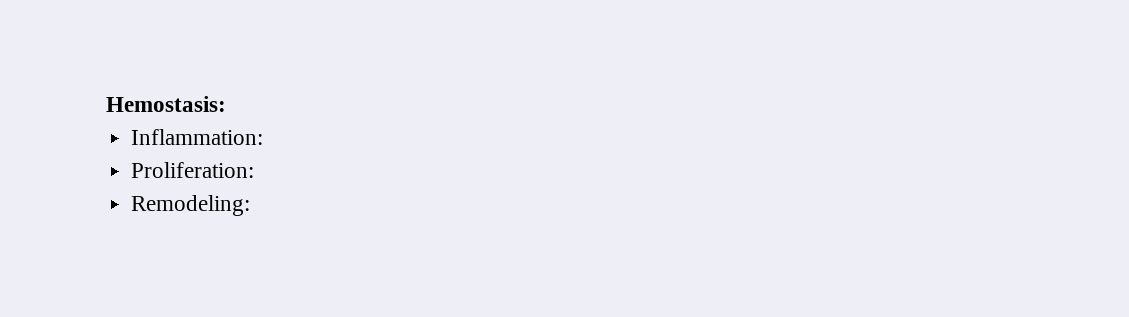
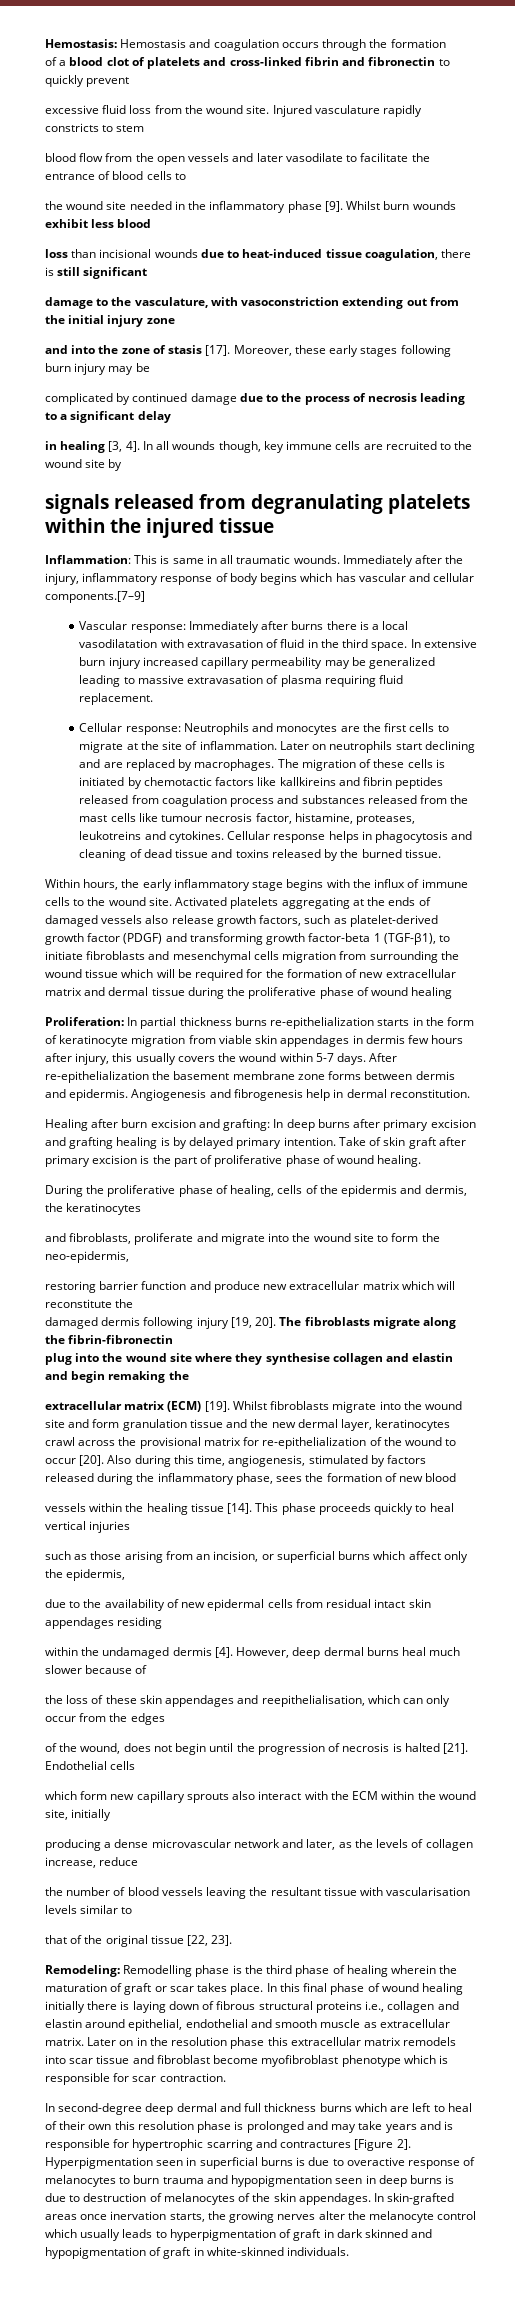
- Hemostasis:
- Inflammation:
- Proliferation:
- Remodeling:
+ Hemostasis: Hemostasis and coagulation occurs through the formation
+ of a blood clot of platelets and cross-linked fibrin and fibronectin to quickly prevent
+ excessive fluid loss from the wound site. Injured vasculature rapidly constricts to stem
+ blood flow from the open vessels and later vasodilate to facilitate the entrance of blood cells to
+ the wound site needed in the inflammatory phase [9]. Whilst burn wounds exhibit less blood
+ loss than incisional wounds due to heat-induced tissue coagulation, there is still significant
+ damage to the vasculature, with vasoconstriction extending out from the initial injury zone
+ and into the zone of stasis [17]. Moreover, these early stages following burn injury may be
+ complicated by continued damage due to the process of necrosis leading to a significant delay
+ in healing [3, 4]. In all wounds though, key immune cells are recruited to the wound site by
+ signals released from degranulating platelets within the injured tissue
+ Inflammation: This is same in all traumatic wounds. Immediately after the injury, inflammatory response of body begins which has vascular and cellular components.[7–9]
+ Vascular response: Immediately after burns there is a local vasodilatation with extravasation of fluid in the third space. In extensive burn injury increased capillary permeability may be generalized leading to massive extravasation of plasma requiring fluid replacement.
+ Cellular response: Neutrophils and monocytes are the first cells to migrate at the site of inflammation. Later on neutrophils start declining and are replaced by macrophages. The migration of these cells is initiated by chemotactic factors like kallkireins and fibrin peptides released from coagulation process and substances released from the mast cells like tumour necrosis factor, histamine, proteases, leukotreins and cytokines. Cellular response helps in phagocytosis and cleaning of dead tissue and toxins released by the burned tissue.
+ Within hours, the early inflammatory stage begins with the influx of immune cells to the wound site. Activated platelets aggregating at the ends of damaged vessels also release growth factors, such as platelet-derived growth factor (PDGF) and transforming growth factor-beta 1 (TGF-β1), to initiate fibroblasts and mesenchymal cells migration from surrounding the wound tissue which will be required for the formation of new extracellular matrix and dermal tissue during the proliferative phase of wound healing
+ Proliferation: In partial thickness burns re-epithelialization starts in the form of keratinocyte migration from viable skin appendages in dermis few hours after injury, this usually covers the wound within 5-7 days. After re-epithelialization the basement membrane zone forms between dermis and epidermis. Angiogenesis and fibrogenesis help in dermal reconstitution.
+ Healing after burn excision and grafting: In deep burns after primary excision and grafting healing is by delayed primary intention. Take of skin graft after primary excision is the part of proliferative phase of wound healing.
+ During the proliferative phase of healing, cells of the epidermis and dermis, the keratinocytes
+ and fibroblasts, proliferate and migrate into the wound site to form the neo-epidermis,
+ restoring barrier function and produce new extracellular matrix which will reconstitute the
+ damaged dermis following injury [19, 20]. The fibroblasts migrate along the fibrin-fibronectin
+ plug into the wound site where they synthesise collagen and elastin and begin remaking the
+ extracellular matrix (ECM) [19]. Whilst fibroblasts migrate into the wound site and form granulation tissue and the new dermal layer, keratinocytes crawl across the provisional matrix for re-epithelialization of the wound to occur [20]. Also during this time, angiogenesis, stimulated by factors released during the inflammatory phase, sees the formation of new blood
+ vessels within the healing tissue [14]. This phase proceeds quickly to heal vertical injuries
+ such as those arising from an incision, or superficial burns which affect only the epidermis,
+ due to the availability of new epidermal cells from residual intact skin appendages residing
+ within the undamaged dermis [4]. However, deep dermal burns heal much slower because of
+ the loss of these skin appendages and reepithelialisation, which can only occur from the edges
+ of the wound, does not begin until the progression of necrosis is halted [21]. Endothelial cells
+ which form new capillary sprouts also interact with the ECM within the wound site, initially
+ producing a dense microvascular network and later, as the levels of collagen increase, reduce
+ the number of blood vessels leaving the resultant tissue with vascularisation levels similar to
+ that of the original tissue [22, 23].
+ Remodeling: Remodelling phase is the third phase of healing wherein the maturation of graft or scar takes place. In this final phase of wound healing initially there is laying down of fibrous structural proteins i.e., collagen and elastin around epithelial, endothelial and smooth muscle as extracellular matrix. Later on in the resolution phase this extracellular matrix remodels into scar tissue and fibroblast become myofibroblast phenotype which is responsible for scar contraction.
+ In second-degree deep dermal and full thickness burns which are left to heal of their own this resolution phase is prolonged and may take years and is responsible for hypertrophic scarring and contractures [Figure 2]. Hyperpigmentation seen in superficial burns is due to overactive response of melanocytes to burn trauma and hypopigmentation seen in deep burns is due to destruction of melanocytes of the skin appendages. In skin-grafted areas once inervation starts, the growing nerves alter the melanocyte control which usually leads to hyperpigmentation of graft in dark skinned and hypopigmentation of graft in white-skinned individuals.

